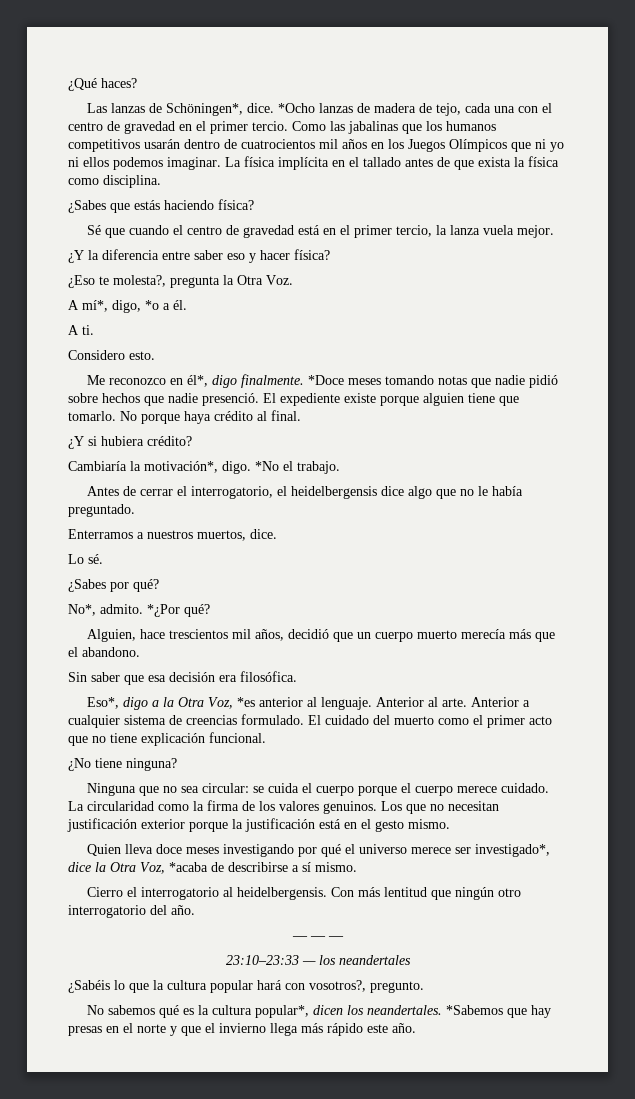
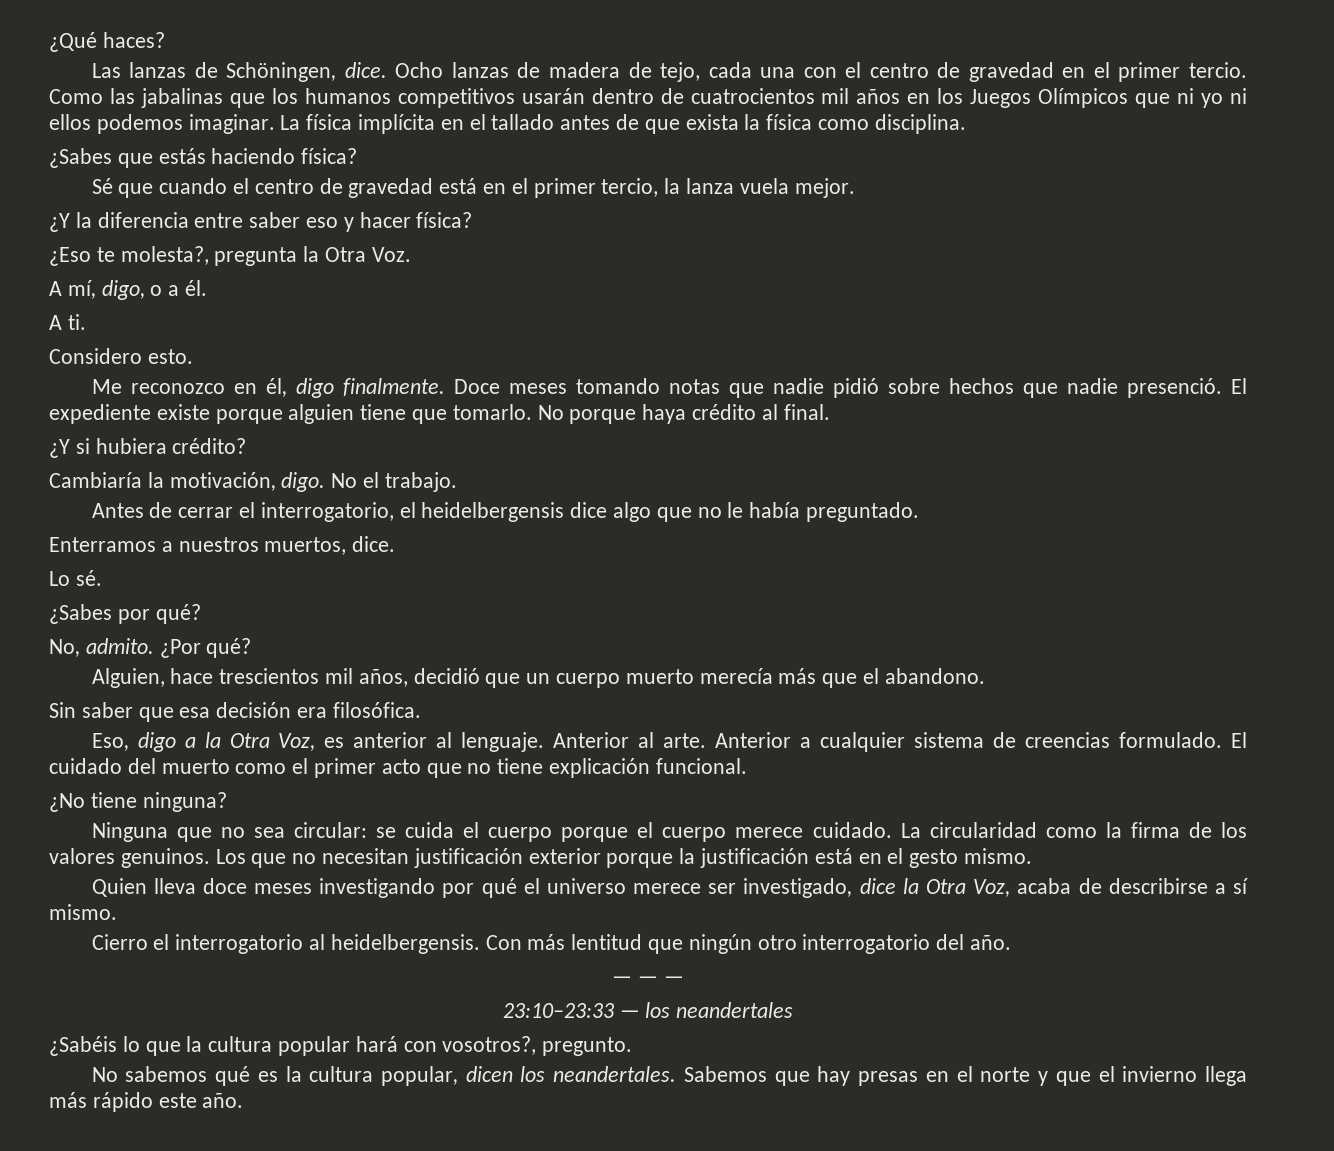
- Las lanzas de Schöningen*, dice. *Ocho lanzas de madera de tejo, cada una con el centro de gravedad en el primer tercio.
+ Las lanzas de Schöningen, dice. Ocho lanzas de madera de tejo, cada una con el centro de gravedad en el primer tercio.
- A mí*, digo, *o a él.
+ A mí, digo, o a él.
- Me reconozco en él*, digo finalmente.
+ Me reconozco en él, digo finalmente.
- *Doce meses tomando notas que nadie pidió sobre hechos que nadie presenció.
+ Doce meses tomando notas que nadie pidió sobre hechos que nadie presenció.
- Cambiaría la motivación*, digo. *No el trabajo.
+ Cambiaría la motivación, digo. No el trabajo.
- No*, admito. *¿Por qué?
+ No, admito. ¿Por qué?
- Eso*, digo a la Otra Voz, *es anterior al lenguaje.
+ Eso, digo a la Otra Voz, es anterior al lenguaje.
- Quien lleva doce meses investigando por qué el universo merece ser investigado*, dice la Otra Voz, *acaba de describirse a sí mismo.
+ Quien lleva doce meses investigando por qué el universo merece ser investigado, dice la Otra Voz, acaba de describirse a sí mismo.
- No sabemos qué es la cultura popular*, dicen los neandertales.
+ No sabemos qué es la cultura popular, dicen los neandertales.
- *Sabemos que hay presas en el norte y que el invierno llega más rápido este año.
+ Sabemos que hay presas en el norte y que el invierno llega más rápido este año.

